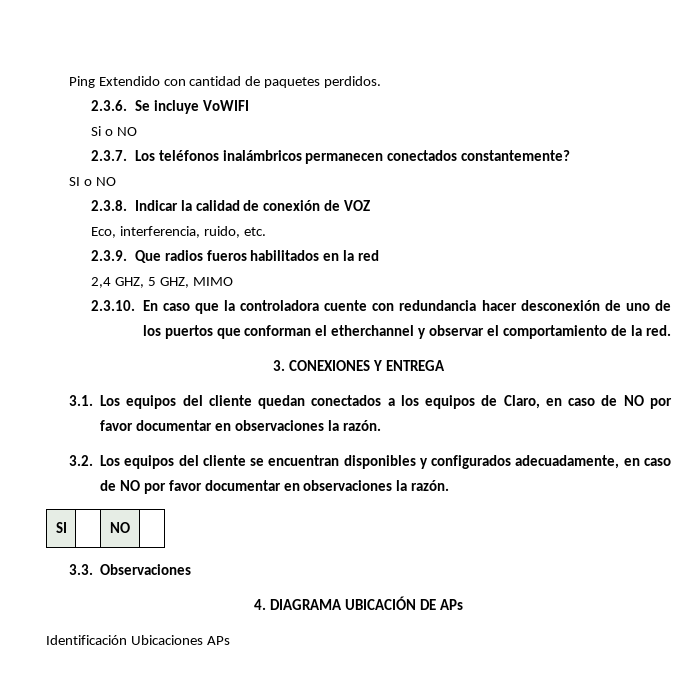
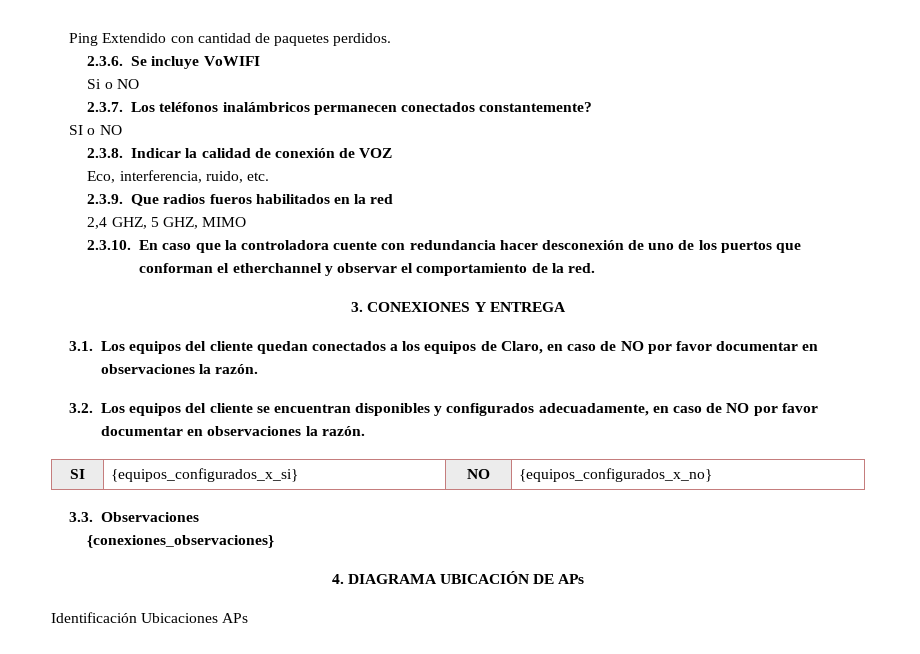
- SI | | NO |
+ SI | {equipos_configurados_x_si} | NO | {equipos_configurados_x_no}
+ {conexiones_observaciones}

